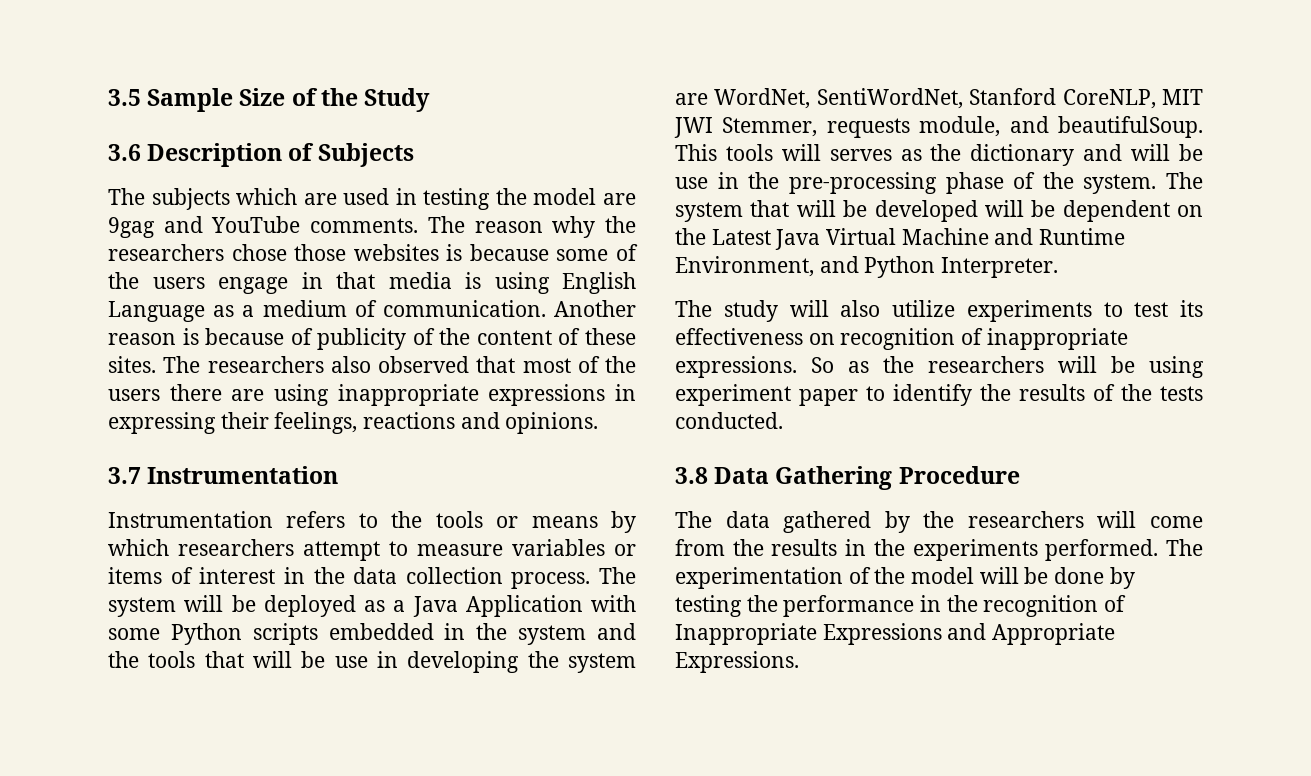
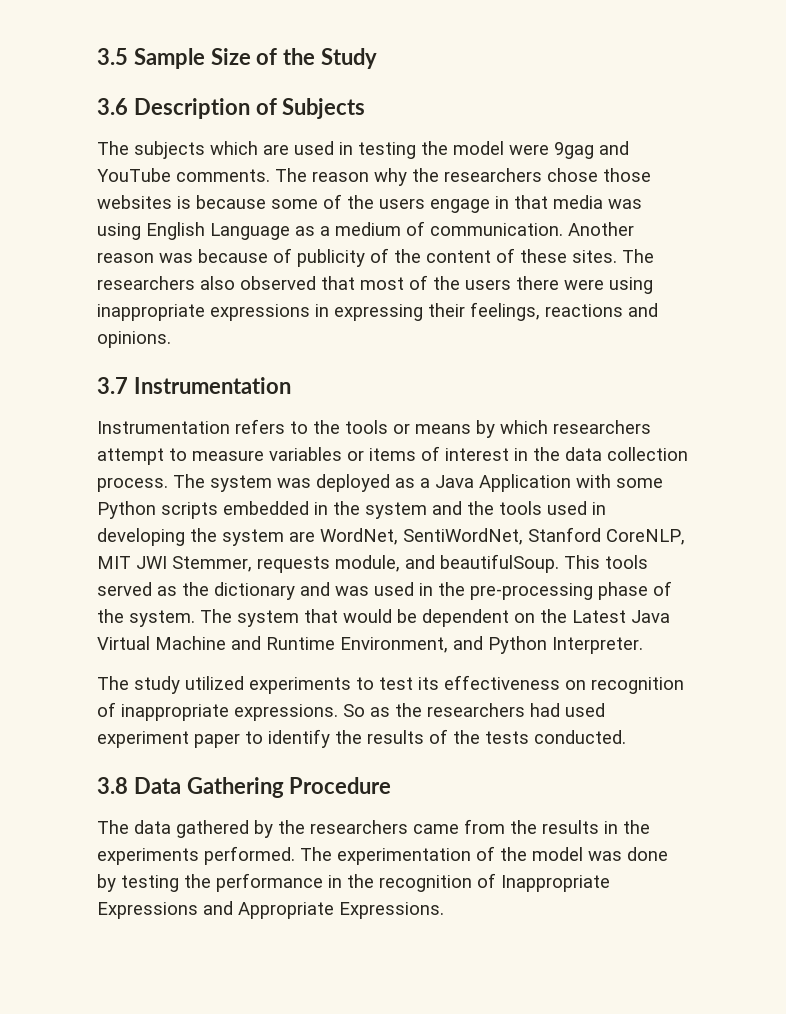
- The subjects which are used in testing the model are 9gag and YouTube comments.
+ The subjects which are used in testing the model were 9gag and YouTube comments.
- The reason why the researchers chose those websites is because some of the users engage in that media is using English Language as a medium of communication.
+ The reason why the researchers chose those websites is because some of the users engage in that media was using English Language as a medium of communication.
- Another reason is because of publicity of the content of these sites.
+ Another reason was because of publicity of the content of these sites.
- The researchers also observed that most of the users there are using inappropriate expressions in expressing their feelings, reactions and opinions.
+ The researchers also observed that most of the users there were using inappropriate expressions in expressing their feelings, reactions and opinions.
- The system will be deployed as a Java Application with some Python scripts embedded in the system and the tools that will be use in developing the system are WordNet, SentiWordNet, Stanford CoreNLP, MIT JWI Stemmer, requests module, and beautifulSoup.
+ The system was deployed as a Java Application with some Python scripts embedded in the system and the tools used in developing the system are WordNet, SentiWordNet, Stanford CoreNLP, MIT JWI Stemmer, requests module, and beautifulSoup.
- This tools will serves as the dictionary and will be use in the pre-processing phase of the system.
+ This tools served as the dictionary and was used in the pre-processing phase of the system.
- The system that will be developed will be dependent on the Latest Java Virtual Machine and Runtime Environment, and Python Interpreter.
+ The system that would be dependent on the Latest Java Virtual Machine and Runtime Environment, and Python Interpreter.
- The study will also utilize experiments to test its effectiveness on recognition of inappropriate expressions.
+ The study utilized experiments to test its effectiveness on recognition of inappropriate expressions.
- So as the researchers will be using experiment paper to identify the results of the tests conducted.
+ So as the researchers had used experiment paper to identify the results of the tests conducted.
- The data gathered by the researchers will come from the results in the experiments performed.
+ The data gathered by the researchers came from the results in the experiments performed.
- The experimentation of the model will be done by testing the performance in the recognition of Inappropriate Expressions and Appropriate Expressions.
+ The experimentation of the model was done by testing the performance in the recognition of Inappropriate Expressions and Appropriate Expressions.

